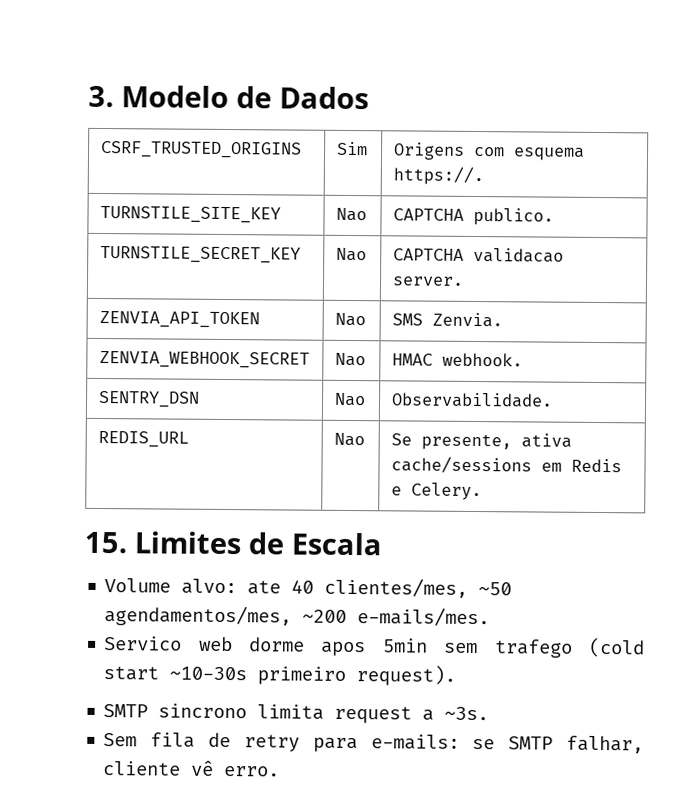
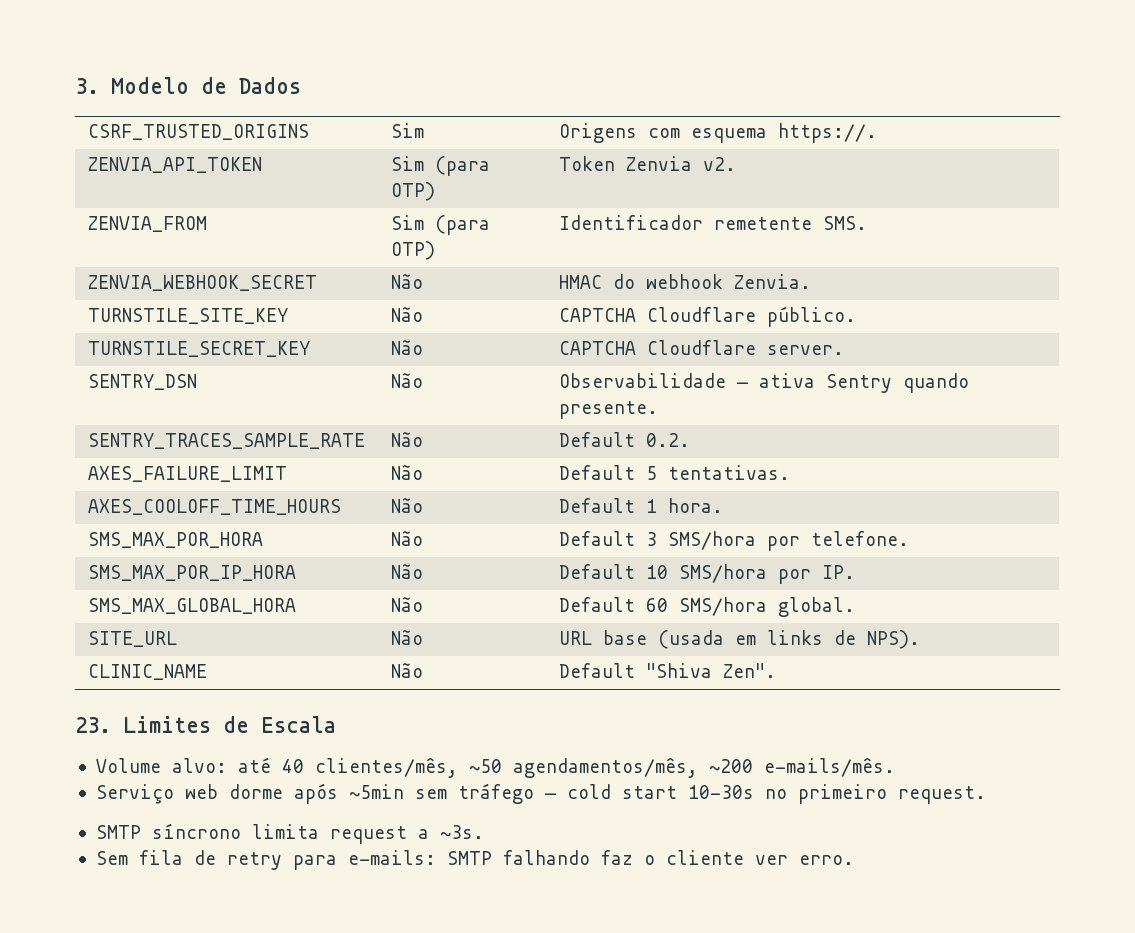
+ ZENVIA_API_TOKEN | Sim (para OTP) | Token Zenvia v2.
+ ZENVIA_FROM | Sim (para OTP) | Identificador remetente SMS.
+ ZENVIA_WEBHOOK_SECRET | Não | HMAC do webhook Zenvia.
- TURNSTILE_SITE_KEY | Nao | CAPTCHA publico.
+ TURNSTILE_SITE_KEY | Não | CAPTCHA Cloudflare público.
- TURNSTILE_SECRET_KEY | Nao | CAPTCHA validacao server.
+ TURNSTILE_SECRET_KEY | Não | CAPTCHA Cloudflare server.
- ZENVIA_API_TOKEN | Nao | SMS Zenvia.
- ZENVIA_WEBHOOK_SECRET | Nao | HMAC webhook.
- SENTRY_DSN | Nao | Observabilidade.
- REDIS_URL | Nao | Se presente, ativa cache/sessions em Redis e Celery.
- 15. Limites de Escala
+ SENTRY_DSN | Não | Observabilidade — ativa Sentry quando presente.
+ SENTRY_TRACES_SAMPLE_RATE | Não | Default 0.2.
+ AXES_FAILURE_LIMIT | Não | Default 5 tentativas.
+ AXES_COOLOFF_TIME_HOURS | Não | Default 1 hora.
+ SMS_MAX_POR_HORA | Não | Default 3 SMS/hora por telefone.
+ SMS_MAX_POR_IP_HORA | Não | Default 10 SMS/hora por IP.
+ SMS_MAX_GLOBAL_HORA | Não | Default 60 SMS/hora global.
+ SITE_URL | Não | URL base (usada em links de NPS).
+ CLINIC_NAME | Não | Default "Shiva Zen".
+ 23. Limites de Escala
- Volume alvo: ate 40 clientes/mes, ~50 agendamentos/mes, ~200 e-mails/mes.
- Servico web dorme apos 5min sem trafego (cold start ~10-30s primeiro request).
- SMTP sincrono limita request a ~3s.
+ Volume alvo: até 40 clientes/mês, ~50 agendamentos/mês, ~200 e-mails/mês.
+ Serviço web dorme após ~5min sem tráfego — cold start 10-30s no primeiro request.
+ SMTP síncrono limita request a ~3s.
- Sem fila de retry para e-mails: se SMTP falhar, cliente vê erro.
+ Sem fila de retry para e-mails: SMTP falhando faz o cliente ver erro.

